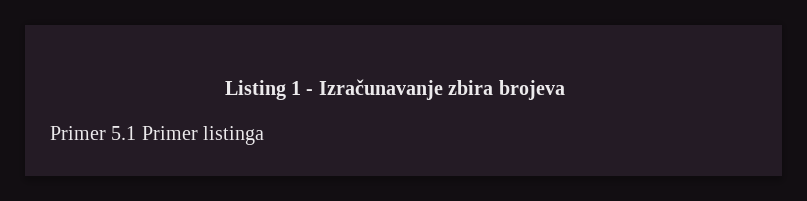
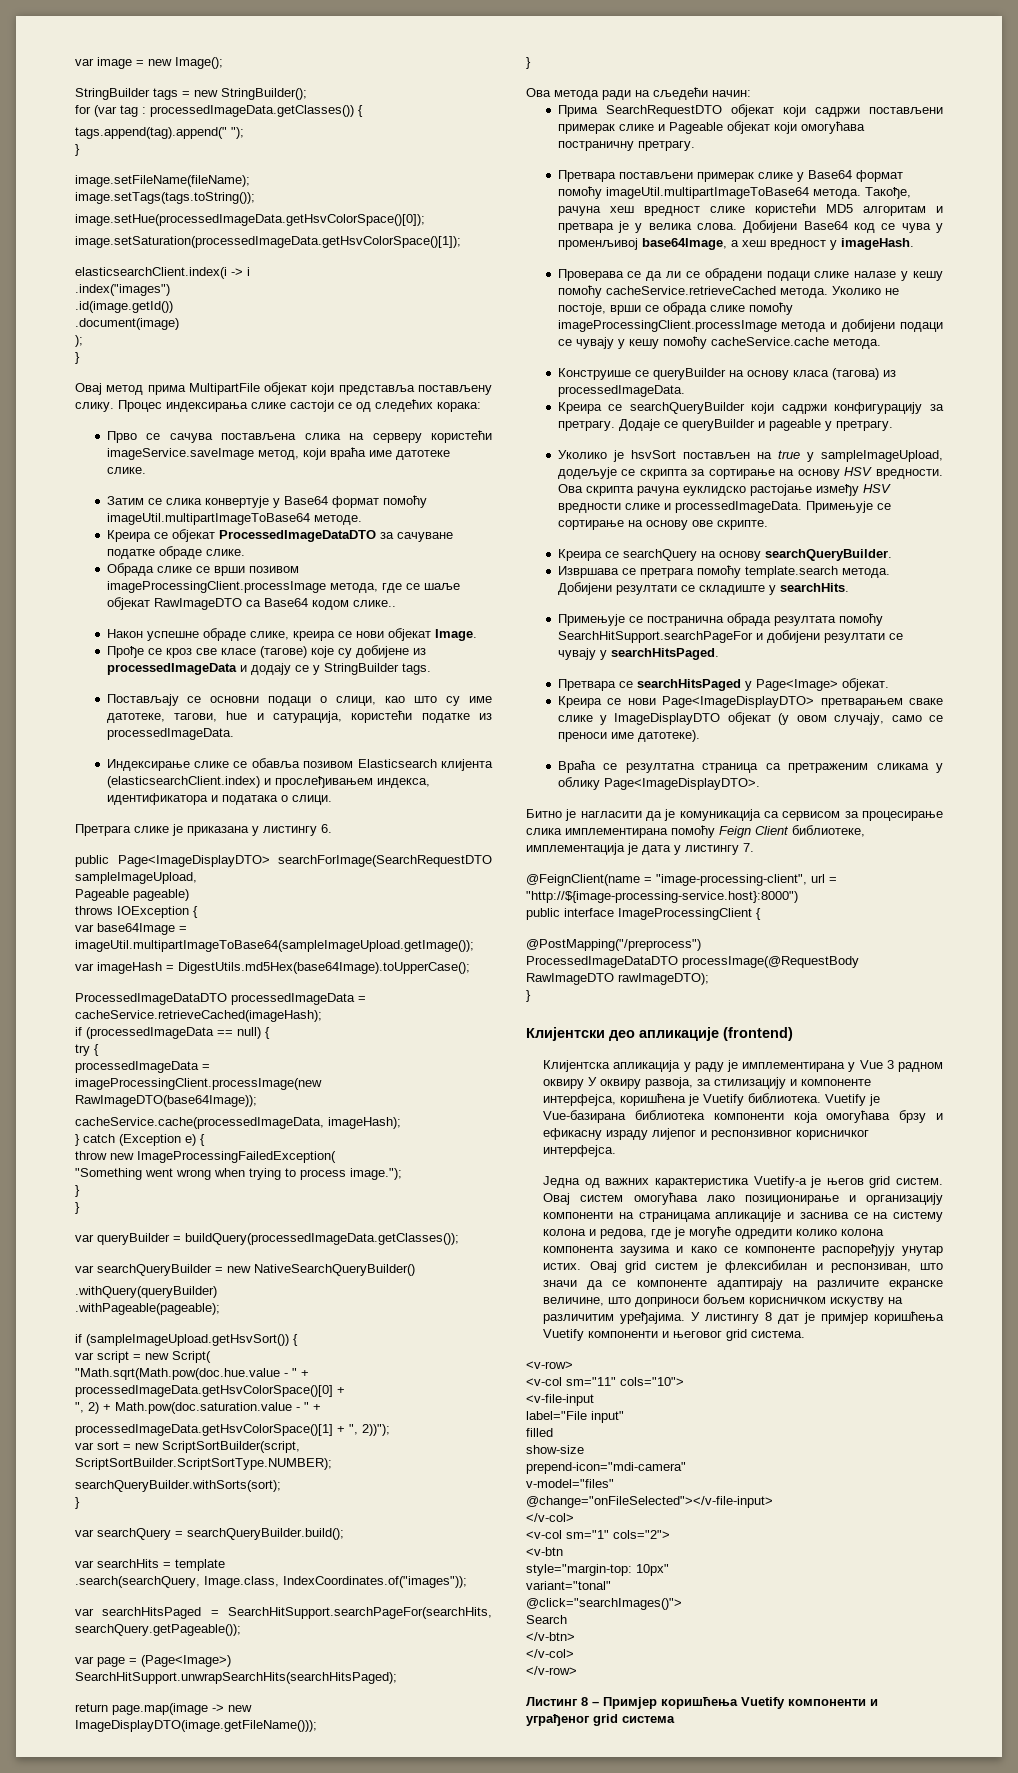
- Listing 1 - Izračunavanje zbira brojeva
- Primer 5.1 Primer listinga
+ var image = new Image();
+ StringBuilder tags = new StringBuilder();
+ for (var tag : processedImageData.getClasses()) {
+ tags.append(tag).append(" ");
+ }
+ image.setFileName(fileName);
+ image.setTags(tags.toString());
+ image.setHue(processedImageData.getHsvColorSpace()[0]);
+ image.setSaturation(processedImageData.getHsvColorSpace()[1]);
+ elasticsearchClient.index(i -> i
+ .index("images")
+ .id(image.getId())
+ .document(image)
+ );
+ }
+ Овај метод прима MultipartFile објекат који представља постављену слику. Процес индексирања слике састоји се од следећих корака:
+ Прво се сачува постављена слика на серверу користећи imageService.saveImage метод, који враћа име датотеке слике.
+ Затим се слика конвертује у Base64 формат помоћу imageUtil.multipartImageToBase64 методе.
+ Креира се објекат ProcessedImageDataDTO за сачуване податке обраде слике.
+ Обрада слике се врши позивом imageProcessingClient.processImage метода, где се шаље објекат RawImageDTO са Base64 кодом слике..
+ Након успешне обраде слике, креира се нови објекат Image.
+ Прође се кроз све класе (тагове) које су добијене из processedImageData и додају се у StringBuilder tags.
+ Постављају се основни подаци о слици, као што су име датотеке, тагови, hue и сатурација, користећи податке из processedImageData.
+ Индексирање слике се обавља позивом Elasticsearch клијента (elasticsearchClient.index) и прослеђивањем индекса, идентификатора и података о слици.
+ Претрага слике је приказана у листингу 6.
+ public Page<ImageDisplayDTO> searchForImage(SearchRequestDTO sampleImageUpload,
+ Pageable pageable)
+ throws IOException {
+ var base64Image = imageUtil.multipartImageToBase64(sampleImageUpload.getImage());
+ var imageHash = DigestUtils.md5Hex(base64Image).toUpperCase();
+ ProcessedImageDataDTO processedImageData = cacheService.retrieveCached(imageHash);
+ if (processedImageData == null) {
+ try {
+ processedImageData =
+ imageProcessingClient.processImage(new RawImageDTO(base64Image));
+ cacheService.cache(processedImageData, imageHash);
+ } catch (Exception e) {
+ throw new ImageProcessingFailedException(
+ "Something went wrong when trying to process image.");
+ }
+ }
+ var queryBuilder = buildQuery(processedImageData.getClasses());
+ var searchQueryBuilder = new NativeSearchQueryBuilder()
+ .withQuery(queryBuilder)
+ .withPageable(pageable);
+ if (sampleImageUpload.getHsvSort()) {
+ var script = new Script(
+ "Math.sqrt(Math.pow(doc.hue.value - " + processedImageData.getHsvColorSpace()[0] +
+ ", 2) + Math.pow(doc.saturation.value - " +
+ processedImageData.getHsvColorSpace()[1] + ", 2))");
+ var sort = new ScriptSortBuilder(script, ScriptSortBuilder.ScriptSortType.NUMBER);
+ searchQueryBuilder.withSorts(sort);
+ }
+ var searchQuery = searchQueryBuilder.build();
+ var searchHits = template
+ .search(searchQuery, Image.class, IndexCoordinates.of("images"));
+ var searchHitsPaged = SearchHitSupport.searchPageFor(searchHits, searchQuery.getPageable());
+ var page = (Page<Image>) SearchHitSupport.unwrapSearchHits(searchHitsPaged);
+ return page.map(image -> new ImageDisplayDTO(image.getFileName()));
+ }
+ Ова метода ради на сљедећи начин:
+ Прима SearchRequestDTO објекат који садржи постављени примерак слике и Pageable објекат који омогућава постраничну претрагу.
+ Претвара постављени примерак слике у Base64 формат помоћу imageUtil.multipartImageToBase64 метода. Такође, рачуна хеш вредност слике користећи MD5 алгоритам и претвара је у велика слова. Добијени Base64 код се чува у променљивој base64Image, а хеш вредност у imageHash.
+ Проверава се да ли се обрадени подаци слике налазе у кешу помоћу cacheService.retrieveCached метода. Уколико не постоје, врши се обрада слике помоћу imageProcessingClient.processImage метода и добијени подаци се чувају у кешу помоћу cacheService.cache метода.
+ Конструише се queryBuilder на основу класа (тагова) из processedImageData.
+ Креира се searchQueryBuilder који садржи конфигурацију за претрагу. Додаје се queryBuilder и pageable у претрагу.
+ Уколико је hsvSort постављен на true у sampleImageUpload, додељује се скрипта за сортирање на основу HSV вредности. Ова скрипта рачуна еуклидско растојање између HSV вредности слике и processedImageData. Примењује се сортирање на основу ове скрипте.
+ Креира се searchQuery на основу searchQueryBuilder.
+ Извршава се претрага помоћу template.search метода. Добијени резултати се складиште у searchHits.
+ Примењује се постранична обрада резултата помоћу SearchHitSupport.searchPageFor и добијени резултати се чувају у searchHitsPaged.
+ Претвара се searchHitsPaged у Page<Image> објекат.
+ Креира се нови Page<ImageDisplayDTO> претварањем сваке слике у ImageDisplayDTO објекат (у овом случају, само се преноси име датотеке).
+ Враћа се резултатна страница са претраженим сликама у облику Page<ImageDisplayDTO>.
+ Битно је нагласити да је комуникација са сервисом за процесирање слика имплементирана помоћу Feign Client библиотеке, имплементација је дата у листингу 7.
+ @FeignClient(name = "image-processing-client", url = "http://${image-processing-service.host}:8000")
+ public interface ImageProcessingClient {
+ @PostMapping("/preprocess")
+ ProcessedImageDataDTO processImage(@RequestBody RawImageDTO rawImageDTO);
+ }
+ Клијентски део апликације (frontend)
+ Клијентска апликација у раду је имплементирана у Vue 3 радном оквиру У оквиру развоја, за стилизацију и компоненте интерфејса, коришћена је Vuetify библиотека. Vuetify је Vue-базирана библиотека компоненти која омогућава брзу и ефикасну израду лијепог и респонзивног корисничког интерфејса.
+ Једна од важних карактеристика Vuetify-а је његов grid систем. Овај систем омогућава лако позиционирање и организацију компоненти на страницама апликације и заснива се на систему колона и редова, где је могуће одредити колико колона компонента заузима и како се компоненте распоређују унутар истих. Овај grid систем је флексибилан и респонзиван, што значи да се компоненте адаптирају на различите екранске величине, што доприноси бољем корисничком искуству на различитим уређајима. У листингу 8 дат је примјер коришћења Vuetify компоненти и његовог grid система.
+ <v-row>
+ <v-col sm="11" cols="10">
+ <v-file-input
+ label="File input"
+ filled
+ show-size
+ prepend-icon="mdi-camera"
+ v-model="files"
+ @change="onFileSelected"></v-file-input>
+ </v-col>
+ <v-col sm="1" cols="2">
+ <v-btn
+ style="margin-top: 10px"
+ variant="tonal"
+ @click="searchImages()">
+ Search
+ </v-btn>
+ </v-col>
+ </v-row>
+ Листинг 8 – Примјер коришћења Vuetify компоненти и уграђеног grid система

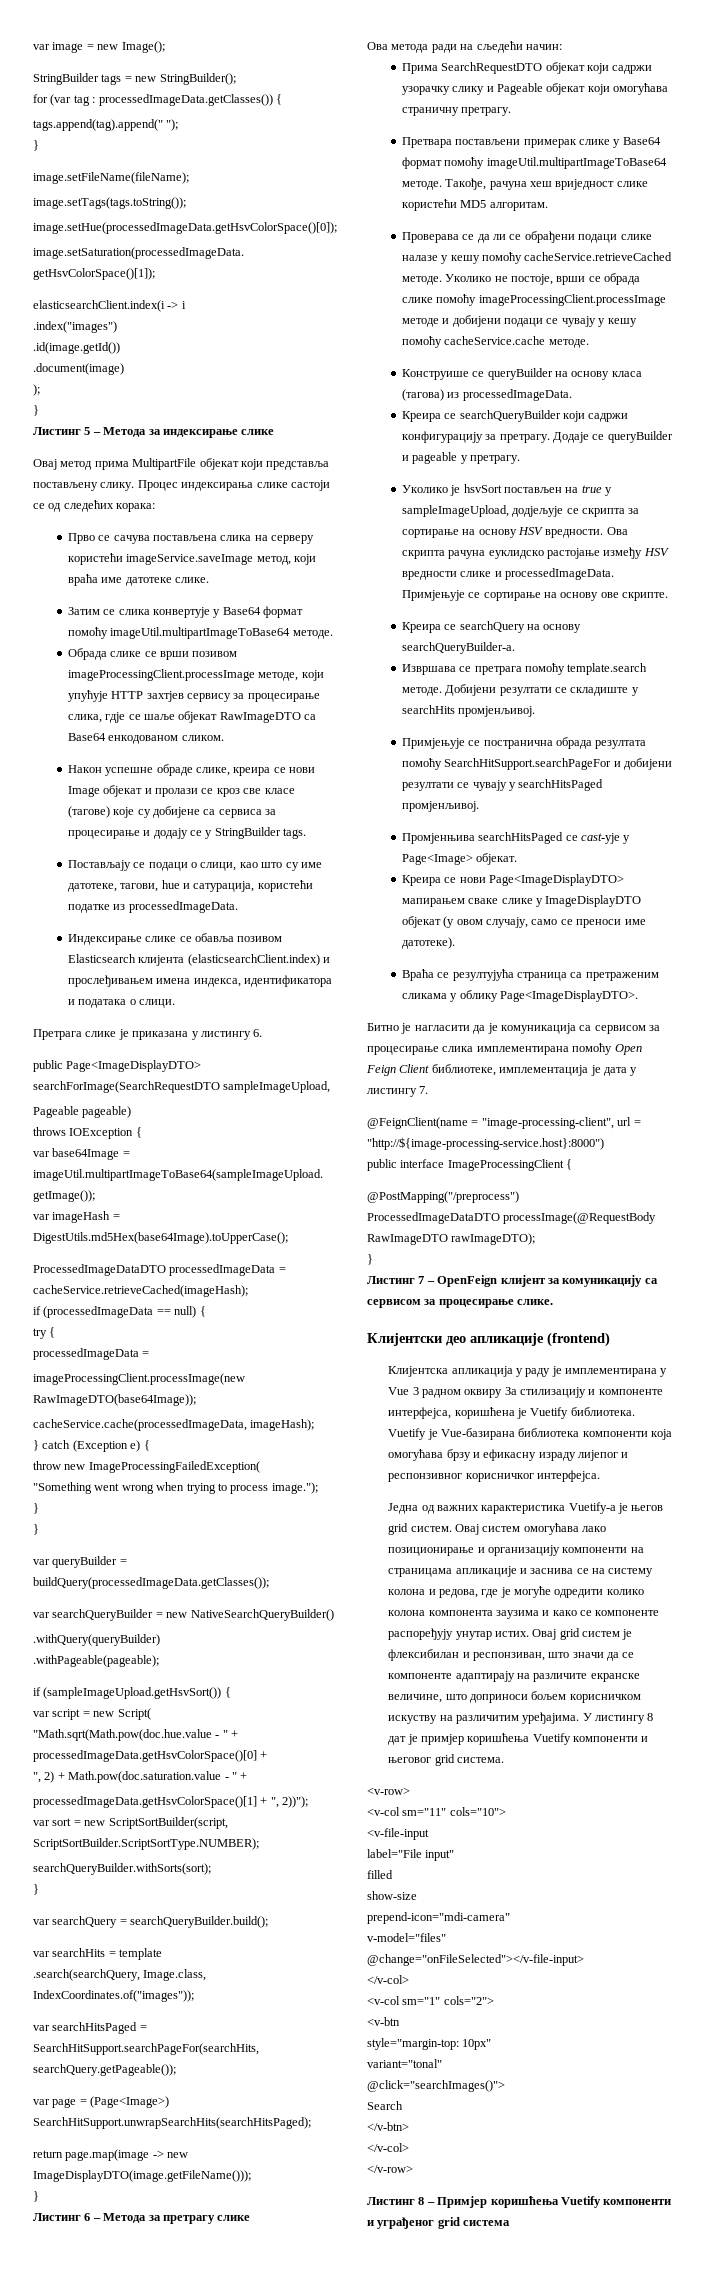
+ Листинг 5 – Метода за индексирање слике
- Креира се објекат ProcessedImageDataDTO за сачуване податке обраде слике.
- Обрада слике се врши позивом imageProcessingClient.processImage метода, где се шаље објекат RawImageDTO са Base64 кодом слике..
+ Обрада слике се врши позивом imageProcessingClient.processImage методе, који упућује HTTP захтјев сервису за процесирање слика, гдје се шаље објекат RawImageDTO са Base64 енкодованом сликом.
- Након успешне обраде слике, креира се нови објекат Image.
- Прође се кроз све класе (тагове) које су добијене из processedImageData и додају се у StringBuilder tags.
+ Након успешне обраде слике, креира се нови Image објекат и пролази се кроз све класе (тагове) које су добијене са сервиса за процесирање и додају се у StringBuilder tags.
- Постављају се основни подаци о слици, као што су име датотеке, тагови, hue и сатурација, користећи податке из processedImageData.
+ Постављају се подаци о слици, као што су име датотеке, тагови, hue и сатурација, користећи податке из processedImageData.
- Индексирање слике се обавља позивом Elasticsearch клијента (elasticsearchClient.index) и прослеђивањем индекса, идентификатора и података о слици.
+ Индексирање слике се обавља позивом Elasticsearch клијента (elasticsearchClient.index) и прослеђивањем имена индекса, идентификатора и података о слици.
+ Листинг 6 – Метода за претрагу слике
- Прима SearchRequestDTO објекат који садржи постављени примерак слике и Pageable објекат који омогућава постраничну претрагу.
+ Прима SearchRequestDTO објекат који садржи узорачку слику и Pageable објекат који омогућава страничну претрагу.
- Претвара постављени примерак слике у Base64 формат помоћу imageUtil.multipartImageToBase64 метода.
+ Претвара постављени примерак слике у Base64 формат помоћу imageUtil.multipartImageToBase64 методе.
- Такође, рачуна хеш вредност слике користећи MD5 алгоритам и претвара је у велика слова. Добијени Base64 код се чува у променљивој base64Image, а хеш вредност у imageHash.
+ Такође, рачуна хеш вриједност слике користећи MD5 алгоритам.
- Проверава се да ли се обрадени подаци слике налазе у кешу помоћу cacheService.retrieveCached метода.
+ Проверава се да ли се обрађени подаци слике налазе у кешу помоћу cacheService.retrieveCached методе.
- Уколико не постоје, врши се обрада слике помоћу imageProcessingClient.processImage метода и добијени подаци се чувају у кешу помоћу cacheService.cache метода.
+ Уколико не постоје, врши се обрада слике помоћу imageProcessingClient.processImage методе и добијени подаци се чувају у кешу помоћу cacheService.cache методе.
- Уколико је hsvSort постављен на true у sampleImageUpload, додељује се скрипта за сортирање на основу HSV вредности.
+ Уколико је hsvSort постављен на true у sampleImageUpload, додјељује се скрипта за сортирање на основу HSV вредности.
- Примењује се сортирање на основу ове скрипте.
+ Примјењује се сортирање на основу ове скрипте.
- Креира се searchQuery на основу searchQueryBuilder.
+ Креира се searchQuery на основу searchQueryBuilder-а.
- Извршава се претрага помоћу template.search метода.
+ Извршава се претрага помоћу template.search методе.
- Добијени резултати се складиште у searchHits.
- Примењује се постранична обрада резултата помоћу SearchHitSupport.searchPageFor и добијени резултати се чувају у searchHitsPaged.
- Претвара се searchHitsPaged у Page<Image> објекат.
+ Добијени резултати се складиште у searchHits промјенљивој.
+ Примјењује се постранична обрада резултата помоћу SearchHitSupport.searchPageFor и добијени резултати се чувају у searchHitsPaged промјенљивој.
+ Промјенњива searchHitsPaged се cast-ује у Page<Image> објекат.
- Креира се нови Page<ImageDisplayDTO> претварањем сваке слике у ImageDisplayDTO објекат (у овом случају, само се преноси име датотеке).
+ Креира се нови Page<ImageDisplayDTO> мапирањем сваке слике у ImageDisplayDTO објекат (у овом случају, само се преноси име датотеке).
- Враћа се резултатна страница са претраженим сликама у облику Page<ImageDisplayDTO>.
+ Враћа се резултујућа страница са претраженим сликама у облику Page<ImageDisplayDTO>.
- Битно је нагласити да је комуникација са сервисом за процесирање слика имплементирана помоћу Feign Client библиотеке, имплементација је дата у листингу 7.
+ Битно је нагласити да је комуникација са сервисом за процесирање слика имплементирана помоћу Open Feign Client библиотеке, имплементација је дата у листингу 7.
+ Листинг 7 – OpenFeign клијент за комуникацију са сервисом за процесирање слике.
- Клијентска апликација у раду је имплементирана у Vue 3 радном оквиру У оквиру развоја, за стилизацију и компоненте интерфејса, коришћена је Vuetify библиотека.
+ Клијентска апликација у раду је имплементирана у Vue 3 радном оквиру За стилизацију и компоненте интерфејса, коришћена је Vuetify библиотека.

